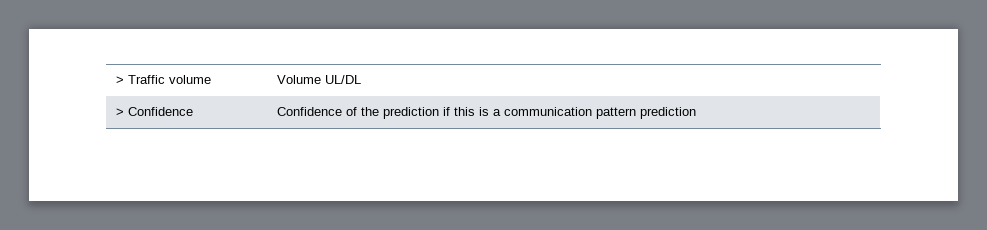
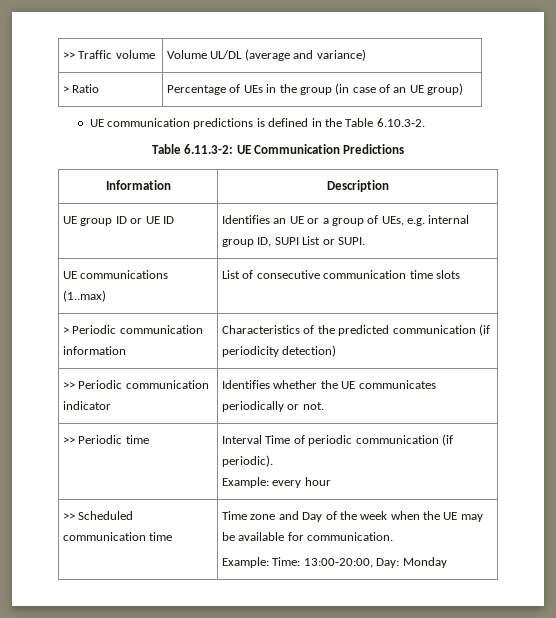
- > Traffic volume | Volume UL/DL
- > Confidence | Confidence of the prediction if this is a communication pattern prediction
+ >> Traffic volume | Volume UL/DL (average and variance)
+ > Ratio | Percentage of UEs in the group (in case of an UE group)
+ UE communication predictions is defined in the Table 6.10.3-2.
+ Table 6.11.3-2: UE Communication Predictions
+ Information | Description
+ UE group ID or UE ID | Identifies an UE or a group of UEs, e.g. internal group ID, SUPI List or SUPI.
+ UE communications (1..max) | List of consecutive communication time slots
+ > Periodic communication information | Characteristics of the predicted communication (if periodicity detection)
+ >> Periodic communication indicator | Identifies whether the UE communicates periodically or not.
+ >> Periodic time | Interval Time of periodic communication (if periodic).
+ Example: every hour
+ >> Scheduled communication time | Time zone and Day of the week when the UE may be available for communication.
+ Example: Time: 13:00-20:00, Day: Monday

